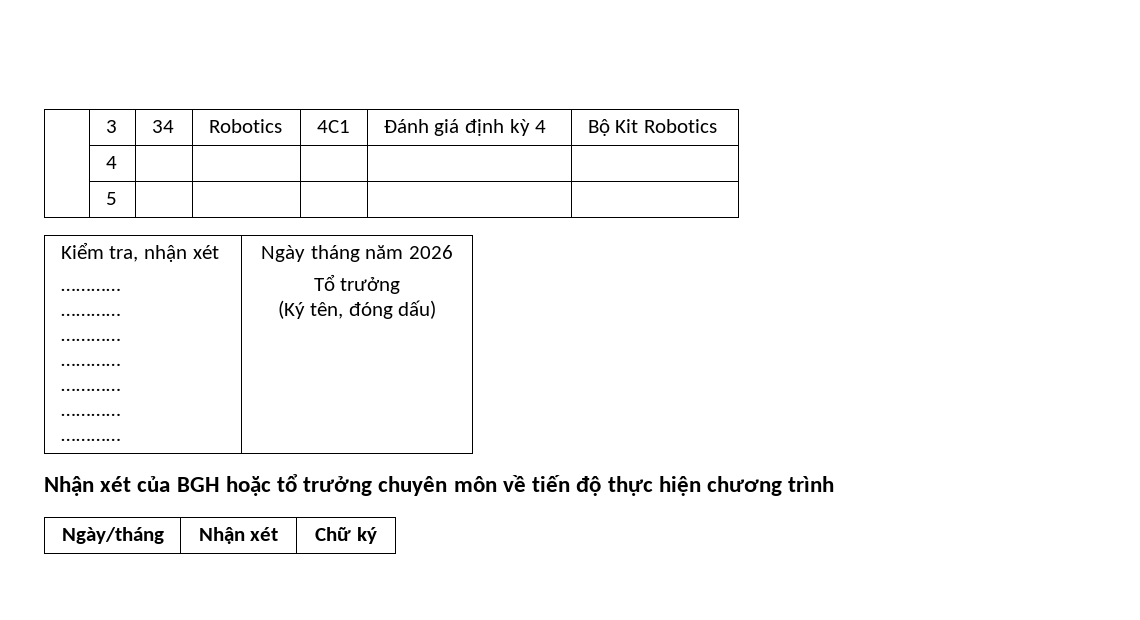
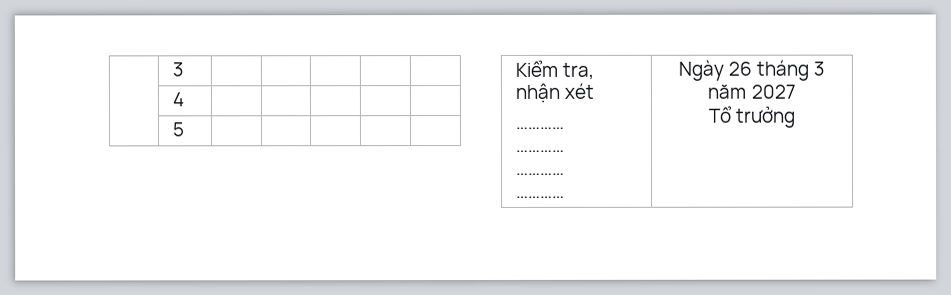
- | 3 | 34 | Robotics | 4C1 | Đánh giá định kỳ 4 | Bộ Kit Robotics
+ | 3 | | | | |
  Kiểm tra, nhận xét
  …………
  …………
  …………
- …………
- …………
- …………
- ………… | Ngày tháng năm 2026
+ ………… | Ngày 26 tháng 3 năm 2027
  Tổ trưởng
- (Ký tên, đóng dấu)
- Nhận xét của BGH hoặc tổ trưởng chuyên môn về tiến độ thực hiện chương trình
- Ngày/tháng | Nhận xét | Chữ ký

